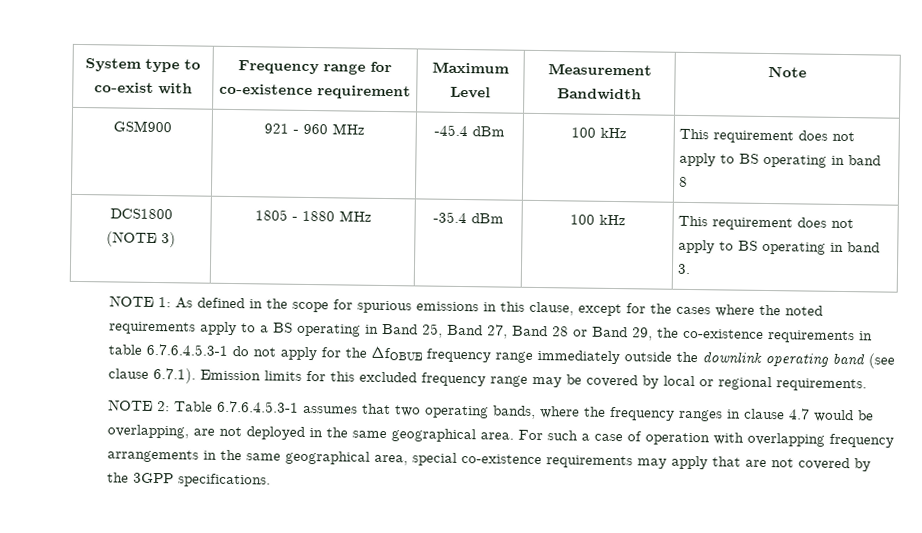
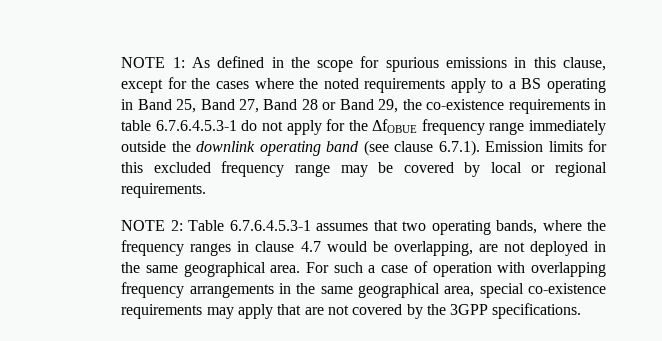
- System type to co-exist with | Frequency range for co-existence requirement | Maximum Level | Measurement Bandwidth | Note
- GSM900 | 921 - 960 MHz | -45.4 dBm | 100 kHz | This requirement does not apply to BS operating in band 8
- DCS1800
- (NOTE 3) | 1805 - 1880 MHz | -35.4 dBm | 100 kHz | This requirement does not apply to BS operating in band 3.

